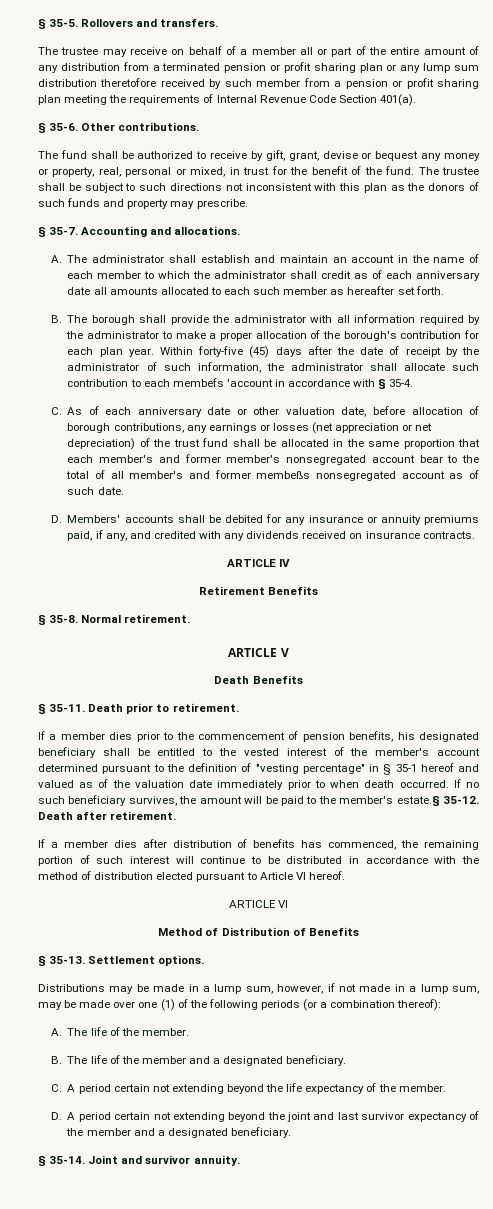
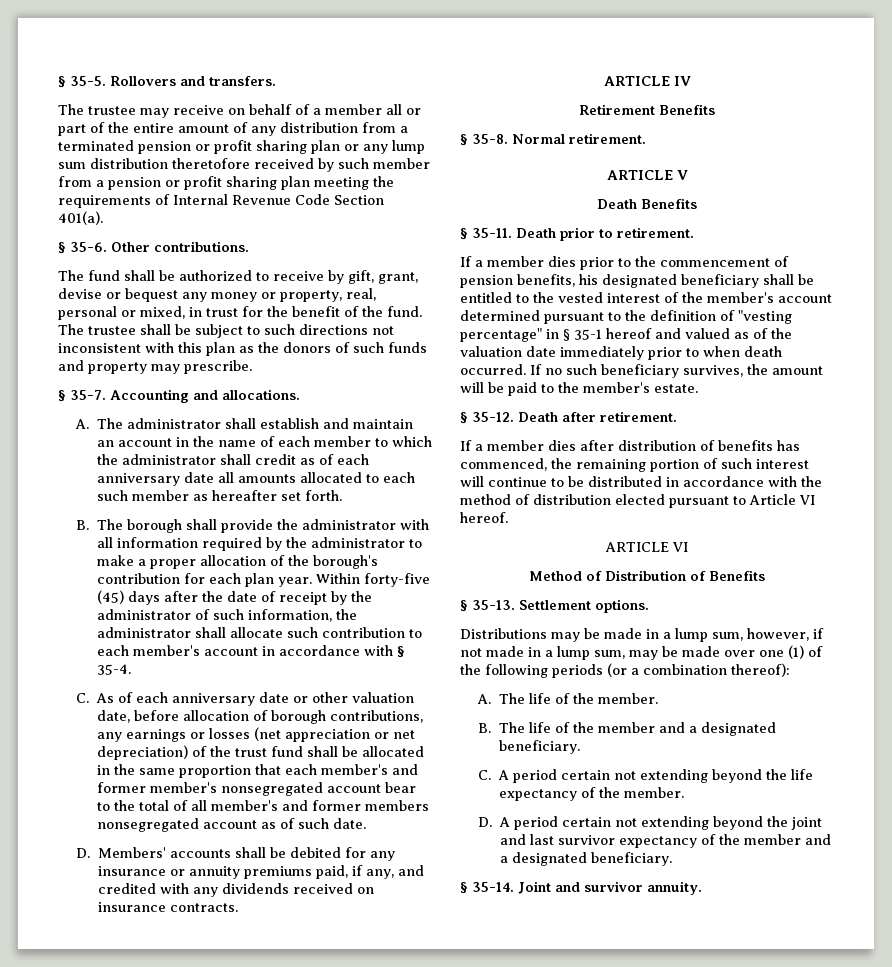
- Within forty-five (45) days after the date of receipt by the administrator of such information, the administrator shall allocate such contribution to each membefs 'account in accordance with § 35-4.
+ Within forty-five (45) days after the date of receipt by the administrator of such information, the administrator shall allocate such contribution to each member's account in accordance with § 35-4.
- C. As of each anniversary date or other valuation date, before allocation of borough contributions, any earnings or losses (net appreciation or net depreciation) of the trust fund shall be allocated in the same proportion that each member's and former member's nonsegregated account bear to the total of all member's and former membeßs nonsegregated account as of such date.
+ C. As of each anniversary date or other valuation date, before allocation of borough contributions, any earnings or losses (net appreciation or net depreciation) of the trust fund shall be allocated in the same proportion that each member's and former member's nonsegregated account bear to the total of all member's and former members nonsegregated account as of such date.
- If no such beneficiary survives, the amount will be paid to the member's estate.§ 35-12.
+ If no such beneficiary survives, the amount will be paid to the member's estate.
+ § 35-12.

